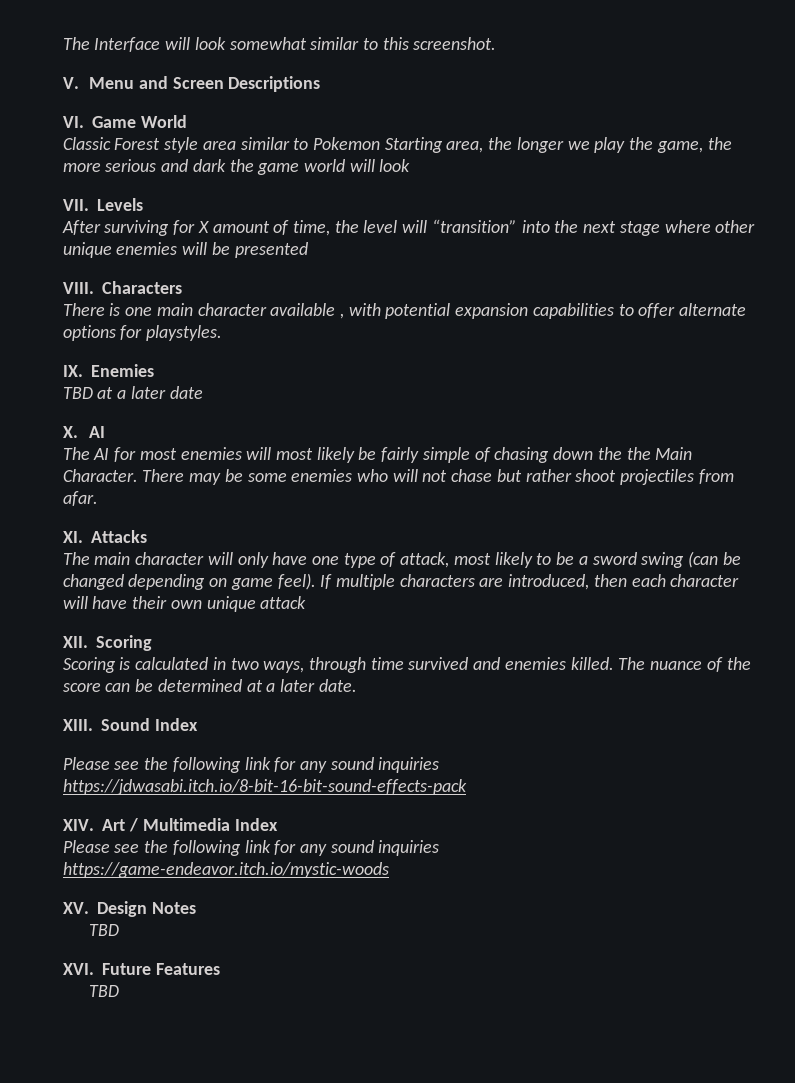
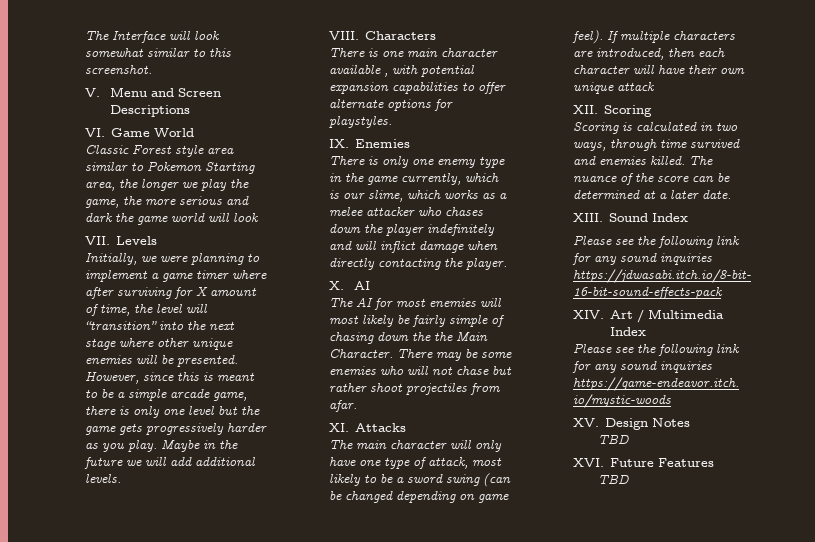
- After surviving for X amount of time, the level will “transition” into the next stage where other unique enemies will be presented
+ Initially, we were planning to implement a game timer where after surviving for X amount of time, the level will “transition” into the next stage where other unique enemies will be presented. However, since this is meant to be a simple arcade game, there is only one level but the game gets progressively harder as you play. Maybe in the future we will add additional levels.
- TBD at a later date
+ There is only one enemy type in the game currently, which is our slime, which works as a melee attacker who chases down the player indefinitely and will inflict damage when directly contacting the player.

